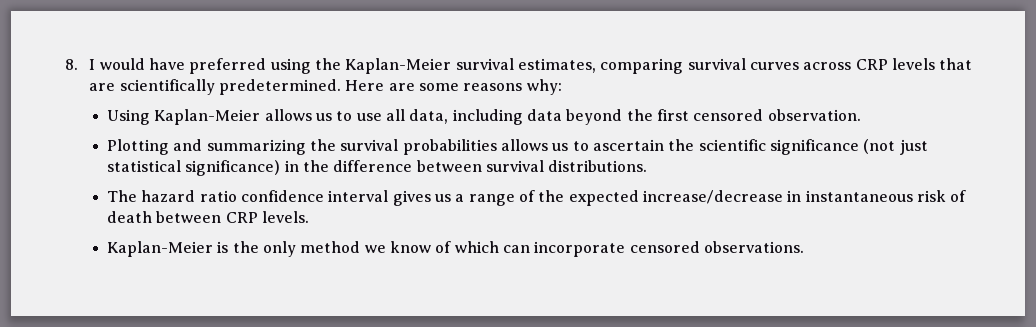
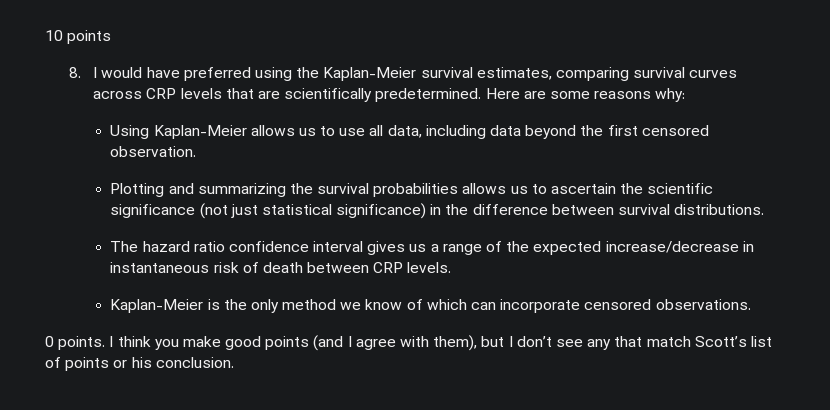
+ 10 points
+ 0 points. I think you make good points (and I agree with them), but I don’t see any that match Scott’s list of points or his conclusion.

